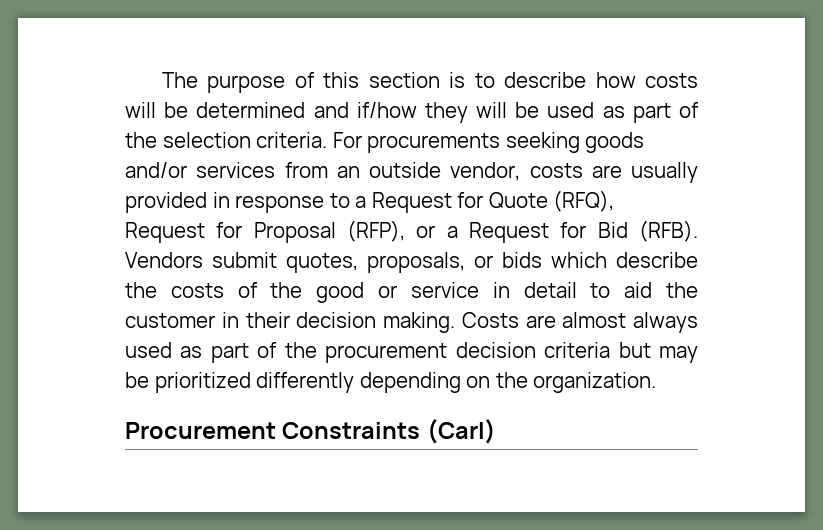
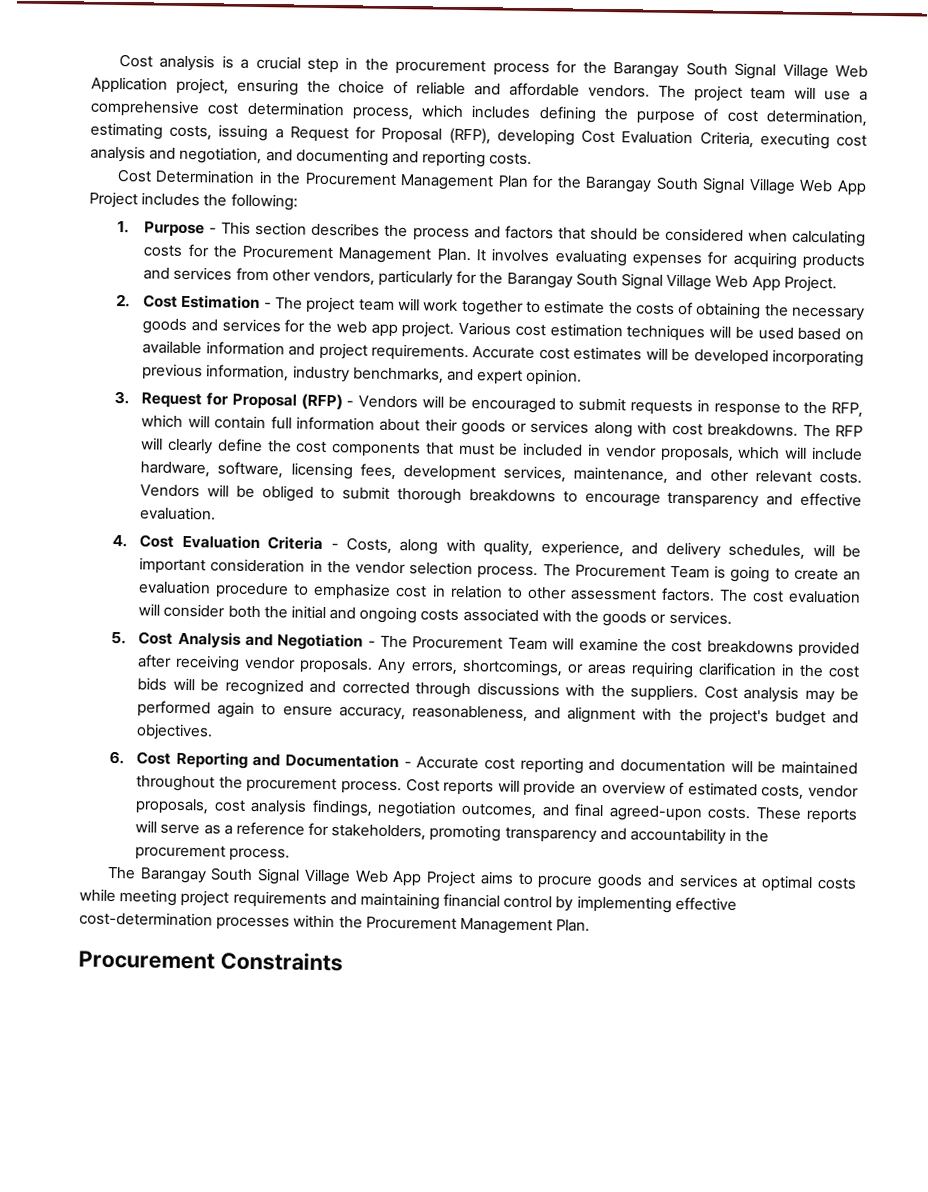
- The purpose of this section is to describe how costs will be determined and if/how they will be used as part of the selection criteria. For procurements seeking goods and/or services from an outside vendor, costs are usually provided in response to a Request for Quote (RFQ), Request for Proposal (RFP), or a Request for Bid (RFB). Vendors submit quotes, proposals, or bids which describe the costs of the good or service in detail to aid the customer in their decision making. Costs are almost always used as part of the procurement decision criteria but may be prioritized differently depending on the organization.
+ Cost analysis is a crucial step in the procurement process for the Barangay South Signal Village Web Application project, ensuring the choice of reliable and affordable vendors. The project team will use a comprehensive cost determination process, which includes defining the purpose of cost determination, estimating costs, issuing a Request for Proposal (RFP), developing Cost Evaluation Criteria, executing cost analysis and negotiation, and documenting and reporting costs.
+ Cost Determination in the Procurement Management Plan for the Barangay South Signal Village Web App Project includes the following:
+ 1. Purpose - This section describes the process and factors that should be considered when calculating costs for the Procurement Management Plan. It involves evaluating expenses for acquiring products and services from other vendors, particularly for the Barangay South Signal Village Web App Project.
+ 2. Cost Estimation - The project team will work together to estimate the costs of obtaining the necessary goods and services for the web app project. Various cost estimation techniques will be used based on available information and project requirements. Accurate cost estimates will be developed incorporating previous information, industry benchmarks, and expert opinion.
+ 3. Request for Proposal (RFP) - Vendors will be encouraged to submit requests in response to the RFP, which will contain full information about their goods or services along with cost breakdowns. The RFP will clearly define the cost components that must be included in vendor proposals, which will include hardware, software, licensing fees, development services, maintenance, and other relevant costs. Vendors will be obliged to submit thorough breakdowns to encourage transparency and effective evaluation.
+ 4. Cost Evaluation Criteria - Costs, along with quality, experience, and delivery schedules, will be important consideration in the vendor selection process. The Procurement Team is going to create an evaluation procedure to emphasize cost in relation to other assessment factors. The cost evaluation will consider both the initial and ongoing costs associated with the goods or services.
+ 5. Cost Analysis and Negotiation - The Procurement Team will examine the cost breakdowns provided after receiving vendor proposals. Any errors, shortcomings, or areas requiring clarification in the cost bids will be recognized and corrected through discussions with the suppliers. Cost analysis may be performed again to ensure accuracy, reasonableness, and alignment with the project's budget and objectives.
+ 6. Cost Reporting and Documentation - Accurate cost reporting and documentation will be maintained throughout the procurement process. Cost reports will provide an overview of estimated costs, vendor proposals, cost analysis findings, negotiation outcomes, and final agreed-upon costs. These reports will serve as a reference for stakeholders, promoting transparency and accountability in the procurement process.
+ The Barangay South Signal Village Web App Project aims to procure goods and services at optimal costs while meeting project requirements and maintaining financial control by implementing effective cost-determination processes within the Procurement Management Plan.
- Procurement Constraints (Carl)
+ Procurement Constraints

